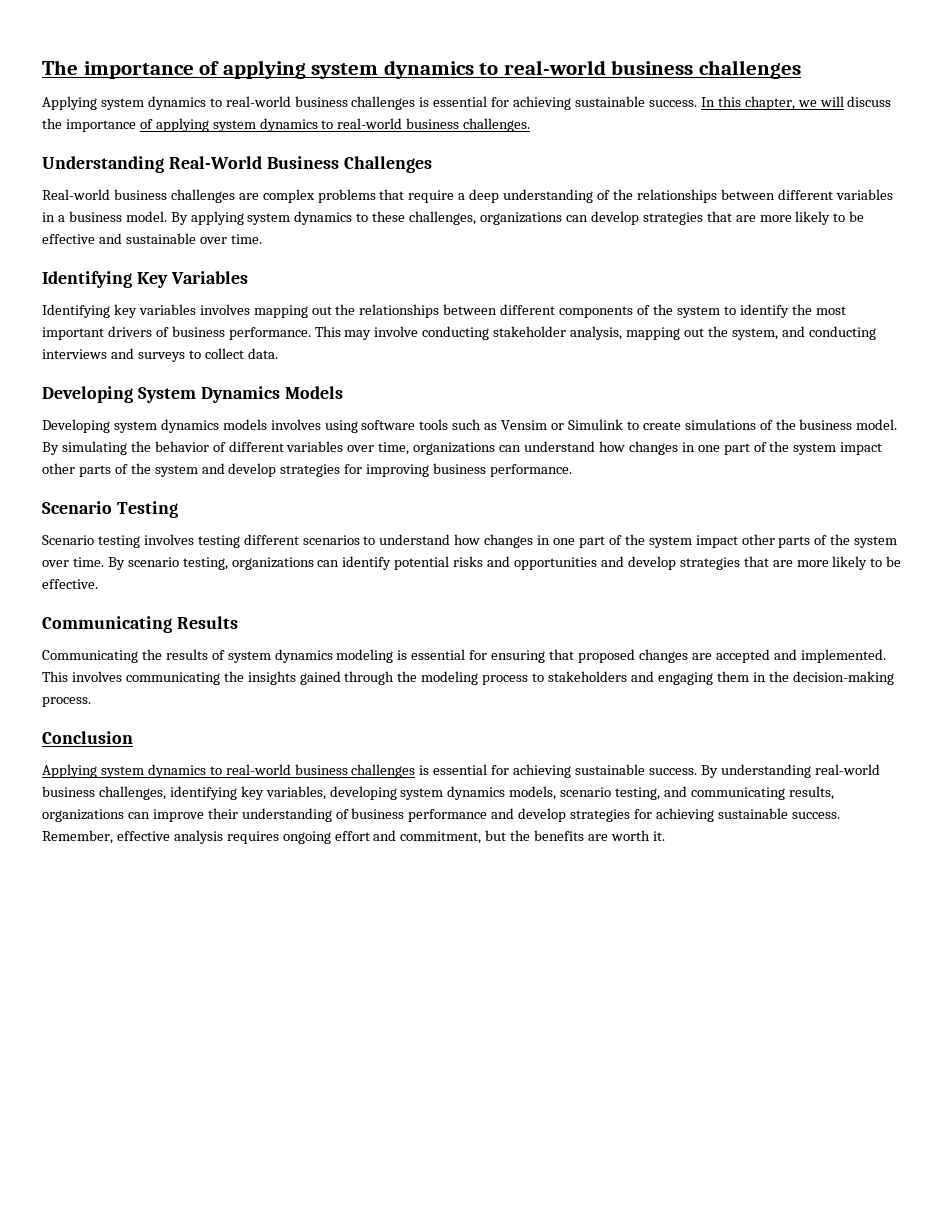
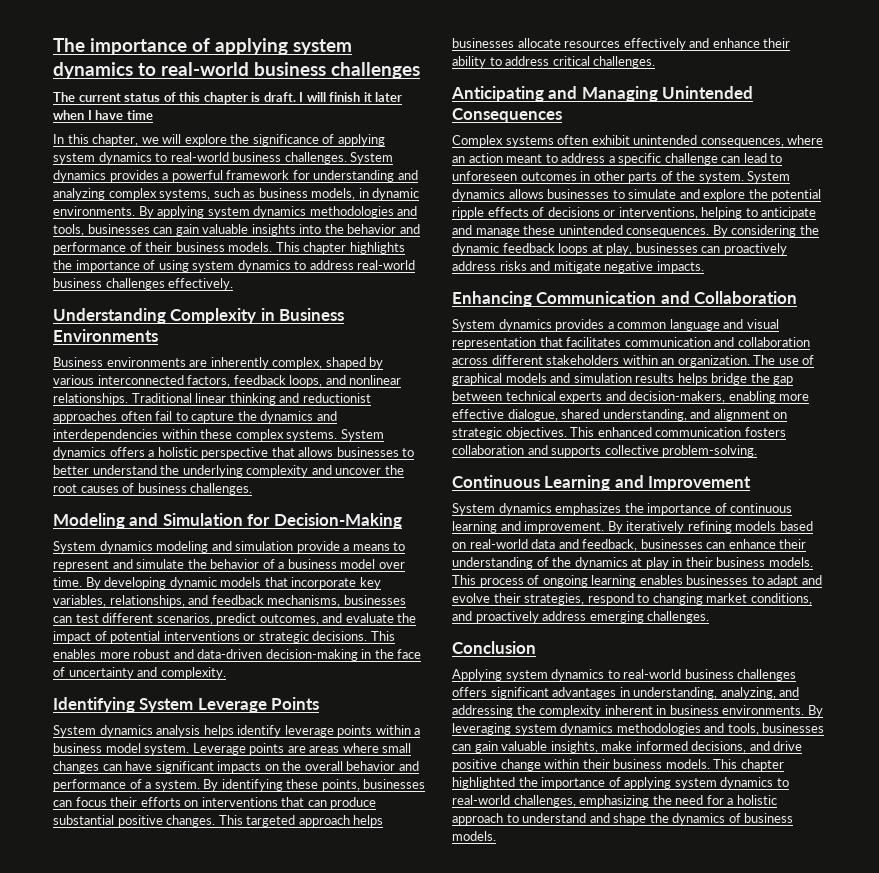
- Applying system dynamics to real-world business challenges is essential for achieving sustainable success. In this chapter, we will discuss the importance of applying system dynamics to real-world business challenges.
- Understanding Real-World Business Challenges
- Real-world business challenges are complex problems that require a deep understanding of the relationships between different variables in a business model. By applying system dynamics to these challenges, organizations can develop strategies that are more likely to be effective and sustainable over time.
- Identifying Key Variables
- Identifying key variables involves mapping out the relationships between different components of the system to identify the most important drivers of business performance. This may involve conducting stakeholder analysis, mapping out the system, and conducting interviews and surveys to collect data.
- Developing System Dynamics Models
- Developing system dynamics models involves using software tools such as Vensim or Simulink to create simulations of the business model. By simulating the behavior of different variables over time, organizations can understand how changes in one part of the system impact other parts of the system and develop strategies for improving business performance.
- Scenario Testing
- Scenario testing involves testing different scenarios to understand how changes in one part of the system impact other parts of the system over time. By scenario testing, organizations can identify potential risks and opportunities and develop strategies that are more likely to be effective.
- Communicating Results
- Communicating the results of system dynamics modeling is essential for ensuring that proposed changes are accepted and implemented. This involves communicating the insights gained through the modeling process to stakeholders and engaging them in the decision-making process.
+ The current status of this chapter is draft. I will finish it later when I have time
+ In this chapter, we will explore the significance of applying system dynamics to real-world business challenges. System dynamics provides a powerful framework for understanding and analyzing complex systems, such as business models, in dynamic environments. By applying system dynamics methodologies and tools, businesses can gain valuable insights into the behavior and performance of their business models. This chapter highlights the importance of using system dynamics to address real-world business challenges effectively.
+ Understanding Complexity in Business Environments
+ Business environments are inherently complex, shaped by various interconnected factors, feedback loops, and nonlinear relationships. Traditional linear thinking and reductionist approaches often fail to capture the dynamics and interdependencies within these complex systems. System dynamics offers a holistic perspective that allows businesses to better understand the underlying complexity and uncover the root causes of business challenges.
+ Modeling and Simulation for Decision-Making
+ System dynamics modeling and simulation provide a means to represent and simulate the behavior of a business model over time. By developing dynamic models that incorporate key variables, relationships, and feedback mechanisms, businesses can test different scenarios, predict outcomes, and evaluate the impact of potential interventions or strategic decisions. This enables more robust and data-driven decision-making in the face of uncertainty and complexity.
+ Identifying System Leverage Points
+ System dynamics analysis helps identify leverage points within a business model system. Leverage points are areas where small changes can have significant impacts on the overall behavior and performance of a system. By identifying these points, businesses can focus their efforts on interventions that can produce substantial positive changes. This targeted approach helps businesses allocate resources effectively and enhance their ability to address critical challenges.
+ Anticipating and Managing Unintended Consequences
+ Complex systems often exhibit unintended consequences, where an action meant to address a specific challenge can lead to unforeseen outcomes in other parts of the system. System dynamics allows businesses to simulate and explore the potential ripple effects of decisions or interventions, helping to anticipate and manage these unintended consequences. By considering the dynamic feedback loops at play, businesses can proactively address risks and mitigate negative impacts.
+ Enhancing Communication and Collaboration
+ System dynamics provides a common language and visual representation that facilitates communication and collaboration across different stakeholders within an organization. The use of graphical models and simulation results helps bridge the gap between technical experts and decision-makers, enabling more effective dialogue, shared understanding, and alignment on strategic objectives. This enhanced communication fosters collaboration and supports collective problem-solving.
+ Continuous Learning and Improvement
+ System dynamics emphasizes the importance of continuous learning and improvement. By iteratively refining models based on real-world data and feedback, businesses can enhance their understanding of the dynamics at play in their business models. This process of ongoing learning enables businesses to adapt and evolve their strategies, respond to changing market conditions, and proactively address emerging challenges.
- Applying system dynamics to real-world business challenges is essential for achieving sustainable success. By understanding real-world business challenges, identifying key variables, developing system dynamics models, scenario testing, and communicating results, organizations can improve their understanding of business performance and develop strategies for achieving sustainable success. Remember, effective analysis requires ongoing effort and commitment, but the benefits are worth it.
+ Applying system dynamics to real-world business challenges offers significant advantages in understanding, analyzing, and addressing the complexity inherent in business environments. By leveraging system dynamics methodologies and tools, businesses can gain valuable insights, make informed decisions, and drive positive change within their business models. This chapter highlighted the importance of applying system dynamics to real-world challenges, emphasizing the need for a holistic approach to understand and shape the dynamics of business models.

